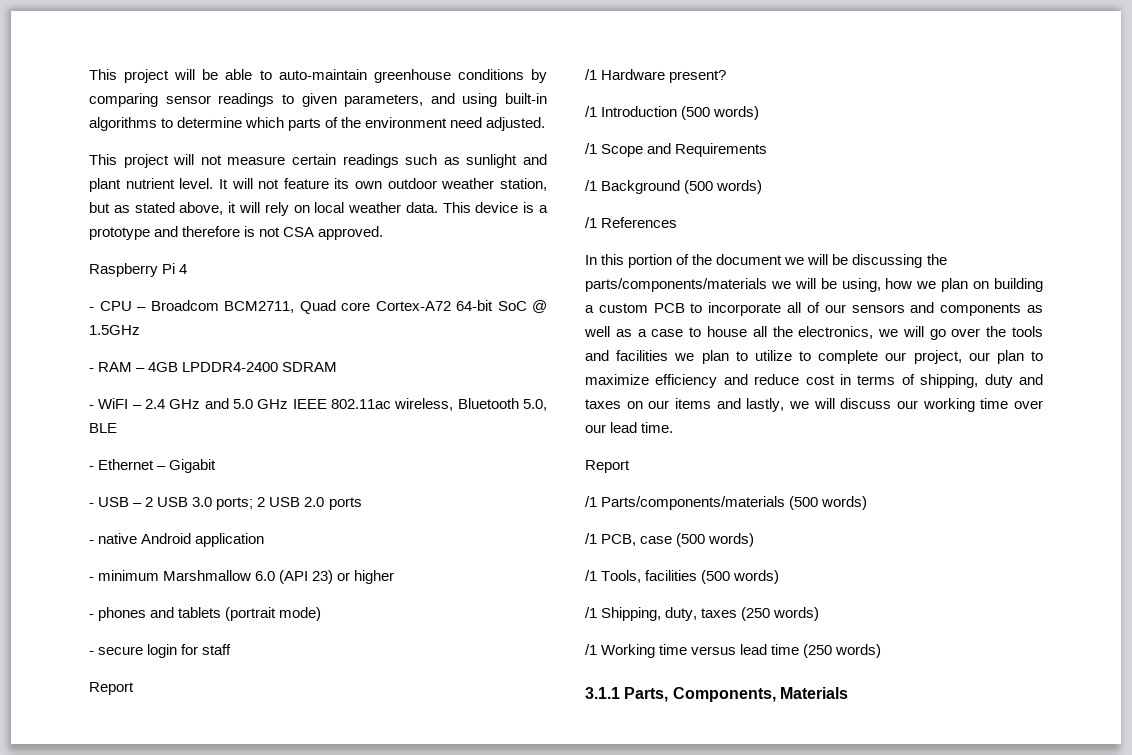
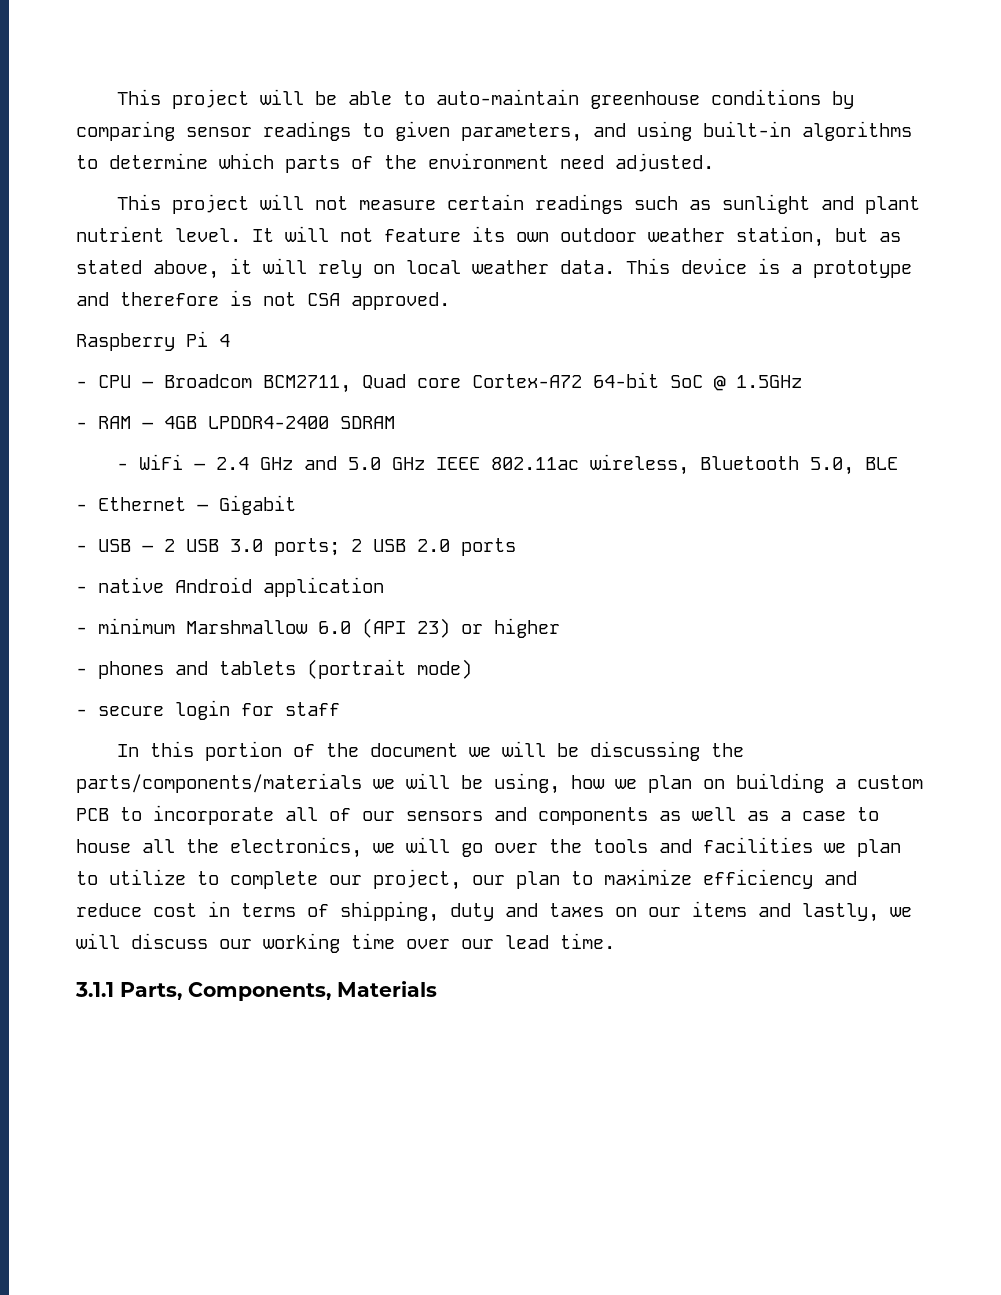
- - WiFI – 2.4 GHz and 5.0 GHz IEEE 802.11ac wireless, Bluetooth 5.0, BLE
+ - WiFi – 2.4 GHz and 5.0 GHz IEEE 802.11ac wireless, Bluetooth 5.0, BLE
  - secure login for staff
- Report
- /1 Hardware present?
- /1 Introduction (500 words)
- /1 Scope and Requirements
- /1 Background (500 words)
- /1 References
  In this portion of the document we will be discussing the parts/components/materials we will be using, how we plan on building a custom PCB to incorporate all of our sensors and components as well as a case to house all the electronics, we will go over the tools and facilities we plan to utilize to complete our project, our plan to maximize efficiency and reduce cost in terms of shipping, duty and taxes on our items and lastly, we will discuss our working time over our lead time.
- Report
- /1 Parts/components/materials (500 words)
- /1 PCB, case (500 words)
- /1 Tools, facilities (500 words)
- /1 Shipping, duty, taxes (250 words)
- /1 Working time versus lead time (250 words)

